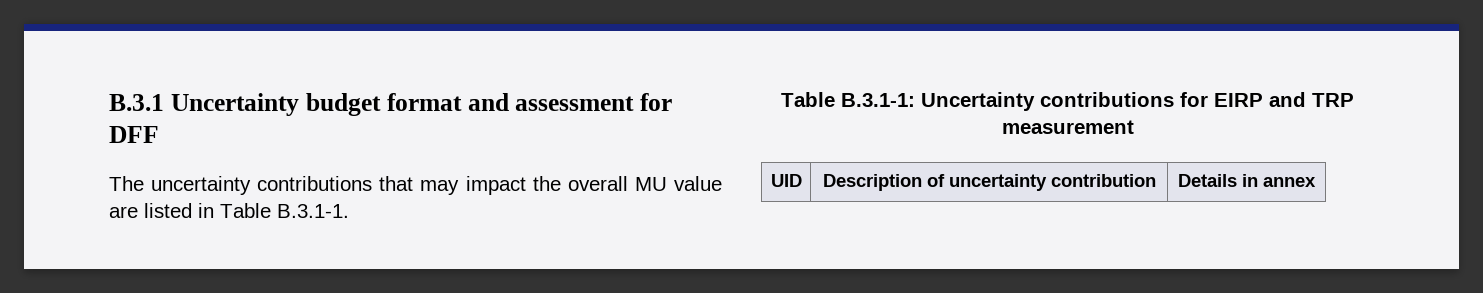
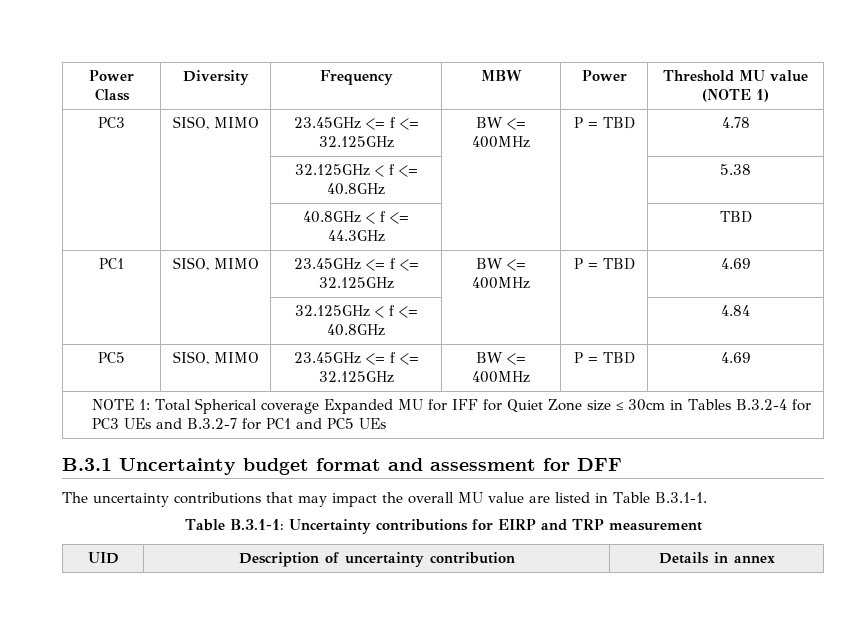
+ Power Class | Diversity | Frequency | MBW | Power | Threshold MU value (NOTE 1)
+ PC3 | SISO, MIMO | 23.45GHz <= f <= 32.125GHz | BW <= 400MHz | P = TBD | 4.78
+ | | 32.125GHz < f <= 40.8GHz | | | 5.38
+ | | 40.8GHz < f <= 44.3GHz | | | TBD
+ PC1 | SISO, MIMO | 23.45GHz <= f <= 32.125GHz | BW <= 400MHz | P = TBD | 4.69
+ | | 32.125GHz < f <= 40.8GHz | | | 4.84
+ PC5 | SISO, MIMO | 23.45GHz <= f <= 32.125GHz | BW <= 400MHz | P = TBD | 4.69
+ NOTE 1: Total Spherical coverage Expanded MU for IFF for Quiet Zone size ≤ 30cm in Tables B.3.2-4 for PC3 UEs and B.3.2-7 for PC1 and PC5 UEs

